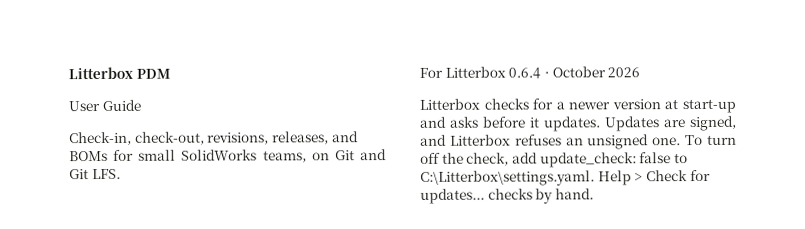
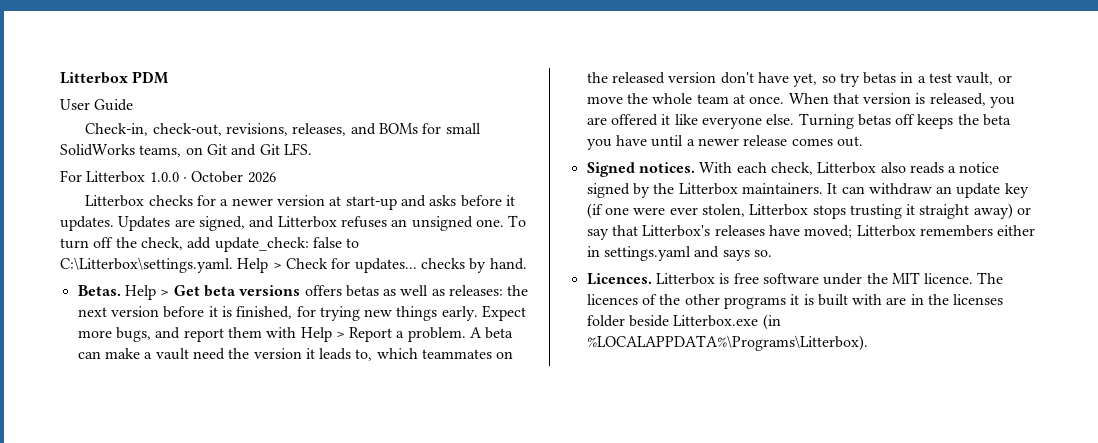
- For Litterbox 0.6.4 · October 2026
+ For Litterbox 1.0.0 · October 2026
+ Betas. Help > Get beta versions offers betas as well as releases: the next version before it is finished, for trying new things early. Expect more bugs, and report them with Help > Report a problem. A beta can make a vault need the version it leads to, which teammates on the released version don't have yet, so try betas in a test vault, or move the whole team at once. When that version is released, you are offered it like everyone else. Turning betas off keeps the beta you have until a newer release comes out.
+ Signed notices. With each check, Litterbox also reads a notice signed by the Litterbox maintainers. It can withdraw an update key (if one were ever stolen, Litterbox stops trusting it straight away) or say that Litterbox's releases have moved; Litterbox remembers either in settings.yaml and says so.
+ Licences. Litterbox is free software under the MIT licence. The licences of the other programs it is built with are in the licenses folder beside Litterbox.exe (in %LOCALAPPDATA%\Programs\Litterbox).

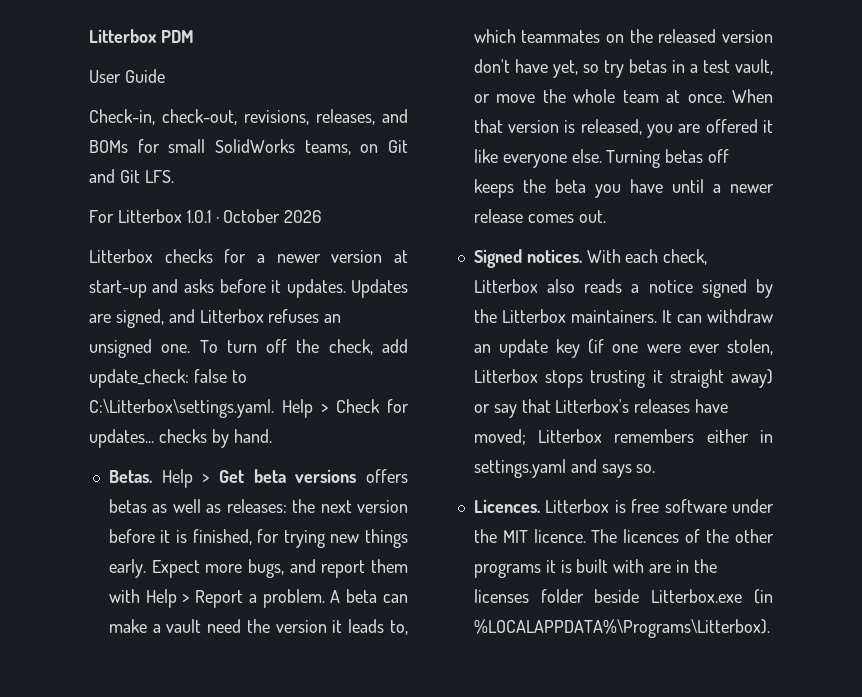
- For Litterbox 1.0.0 · October 2026
+ For Litterbox 1.0.1 · October 2026

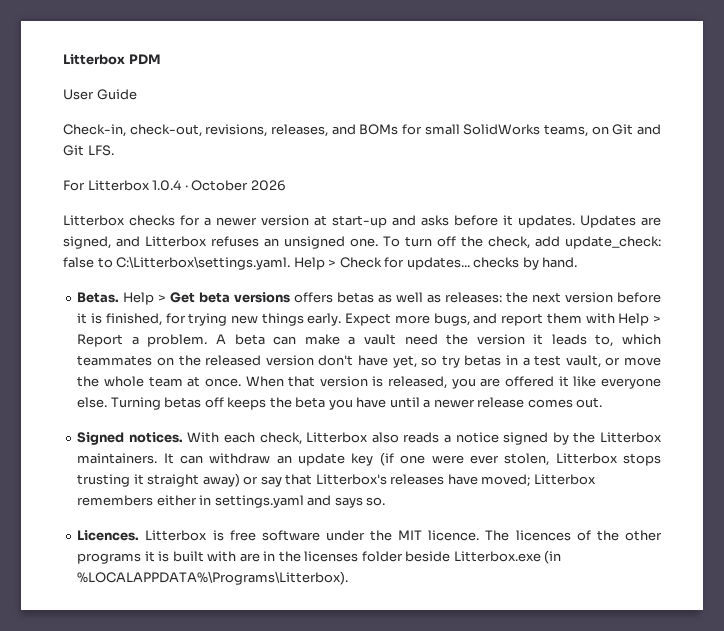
- For Litterbox 1.0.1 · October 2026
+ For Litterbox 1.0.4 · October 2026

